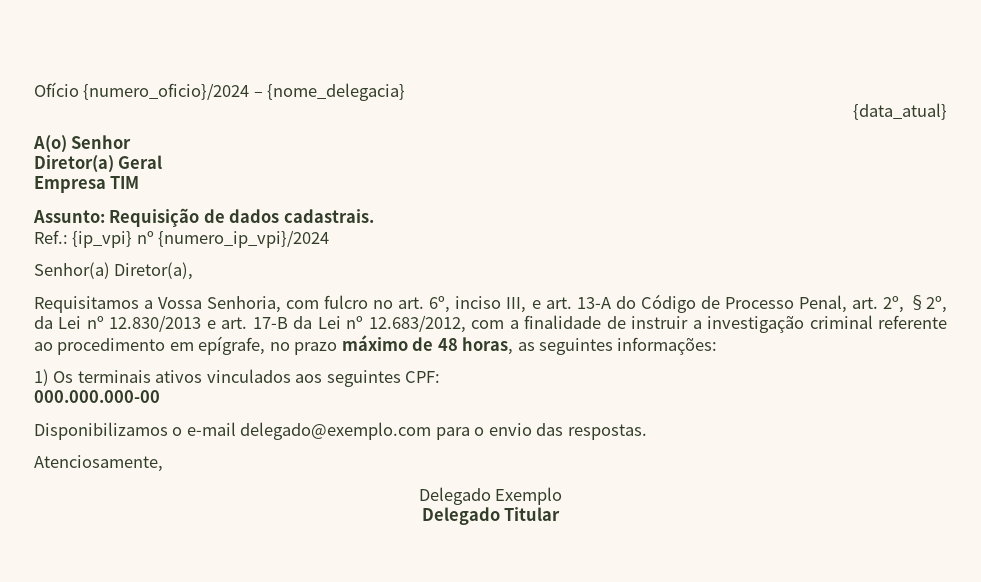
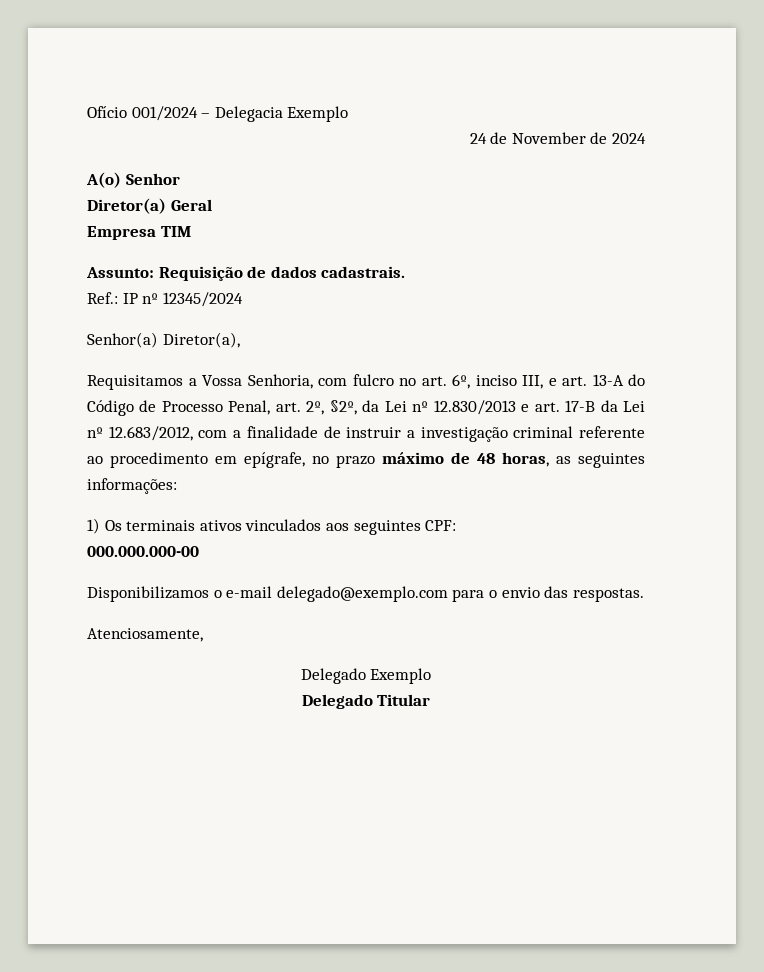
- Ofício {numero_oficio}/2024 – {nome_delegacia}
- {data_atual}
+ Ofício 001/2024 – Delegacia Exemplo
+ 24 de November de 2024
- Ref.: {ip_vpi} nº {numero_ip_vpi}/2024
+ Ref.: IP nº 12345/2024

